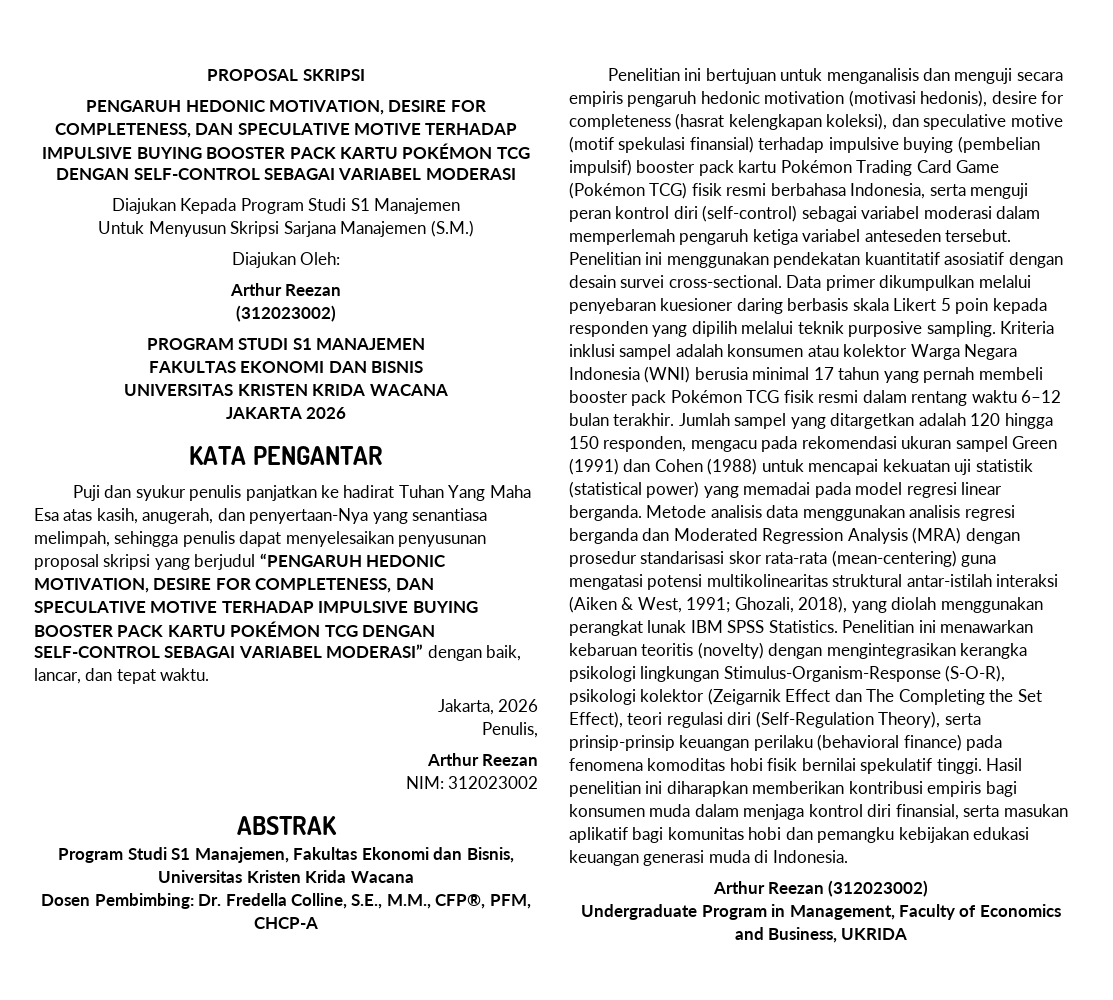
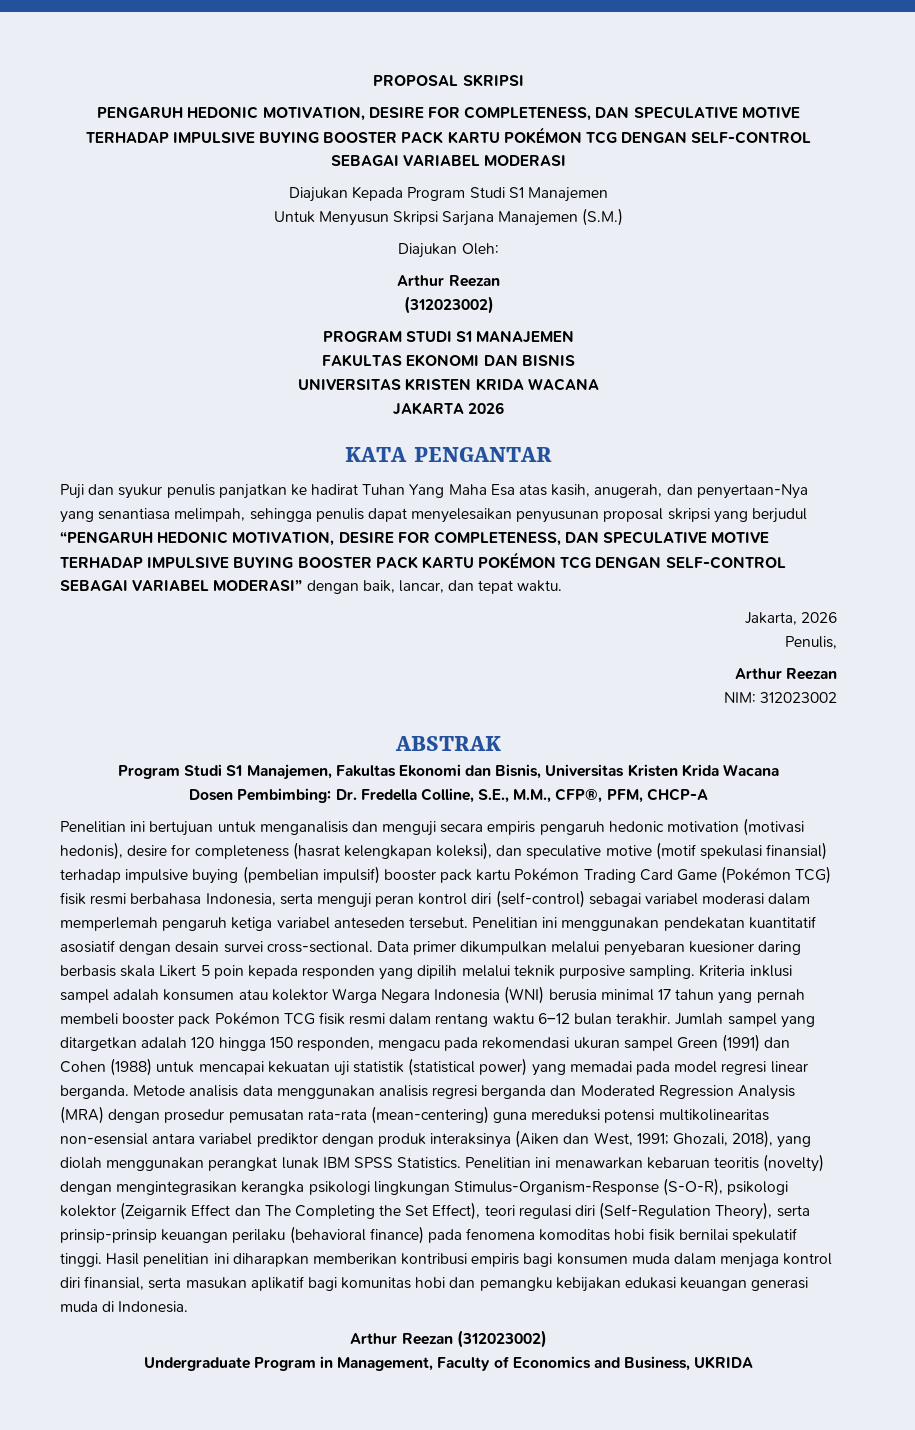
- Metode analisis data menggunakan analisis regresi berganda dan Moderated Regression Analysis (MRA) dengan prosedur standarisasi skor rata-rata (mean-centering) guna mengatasi potensi multikolinearitas struktural antar-istilah interaksi (Aiken & West, 1991; Ghozali, 2018), yang diolah menggunakan perangkat lunak IBM SPSS Statistics.
+ Metode analisis data menggunakan analisis regresi berganda dan Moderated Regression Analysis (MRA) dengan prosedur pemusatan rata-rata (mean-centering) guna mereduksi potensi multikolinearitas non-esensial antara variabel prediktor dengan produk interaksinya (Aiken dan West, 1991; Ghozali, 2018), yang diolah menggunakan perangkat lunak IBM SPSS Statistics.

